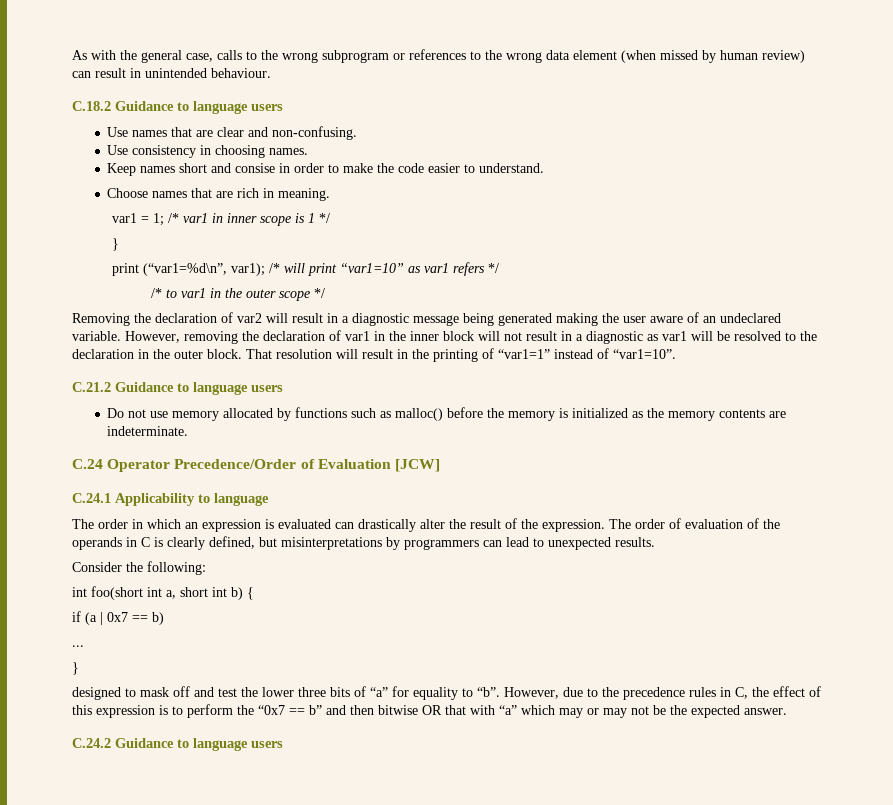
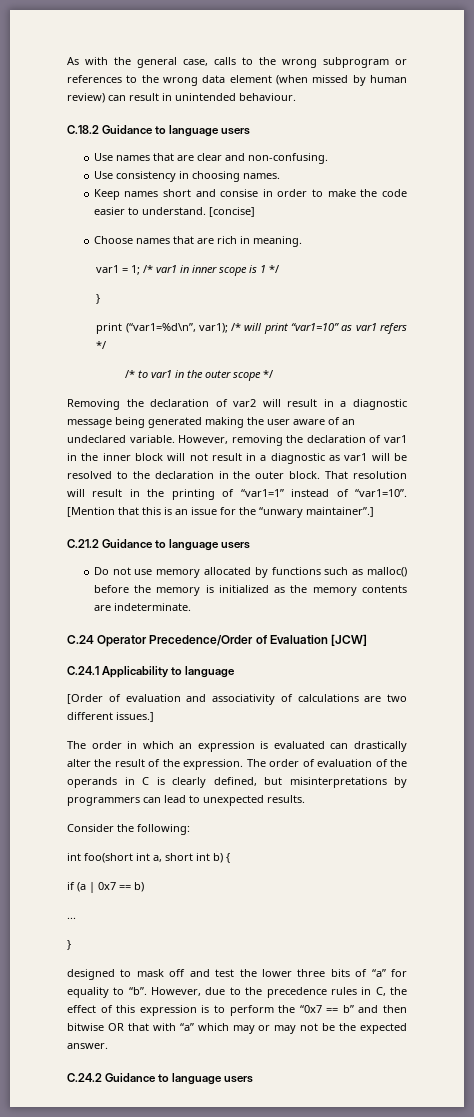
+ [concise]
+ [Mention that this is an issue for the “unwary maintainer”.]
+ [Order of evaluation and associativity of calculations are two different issues.]

